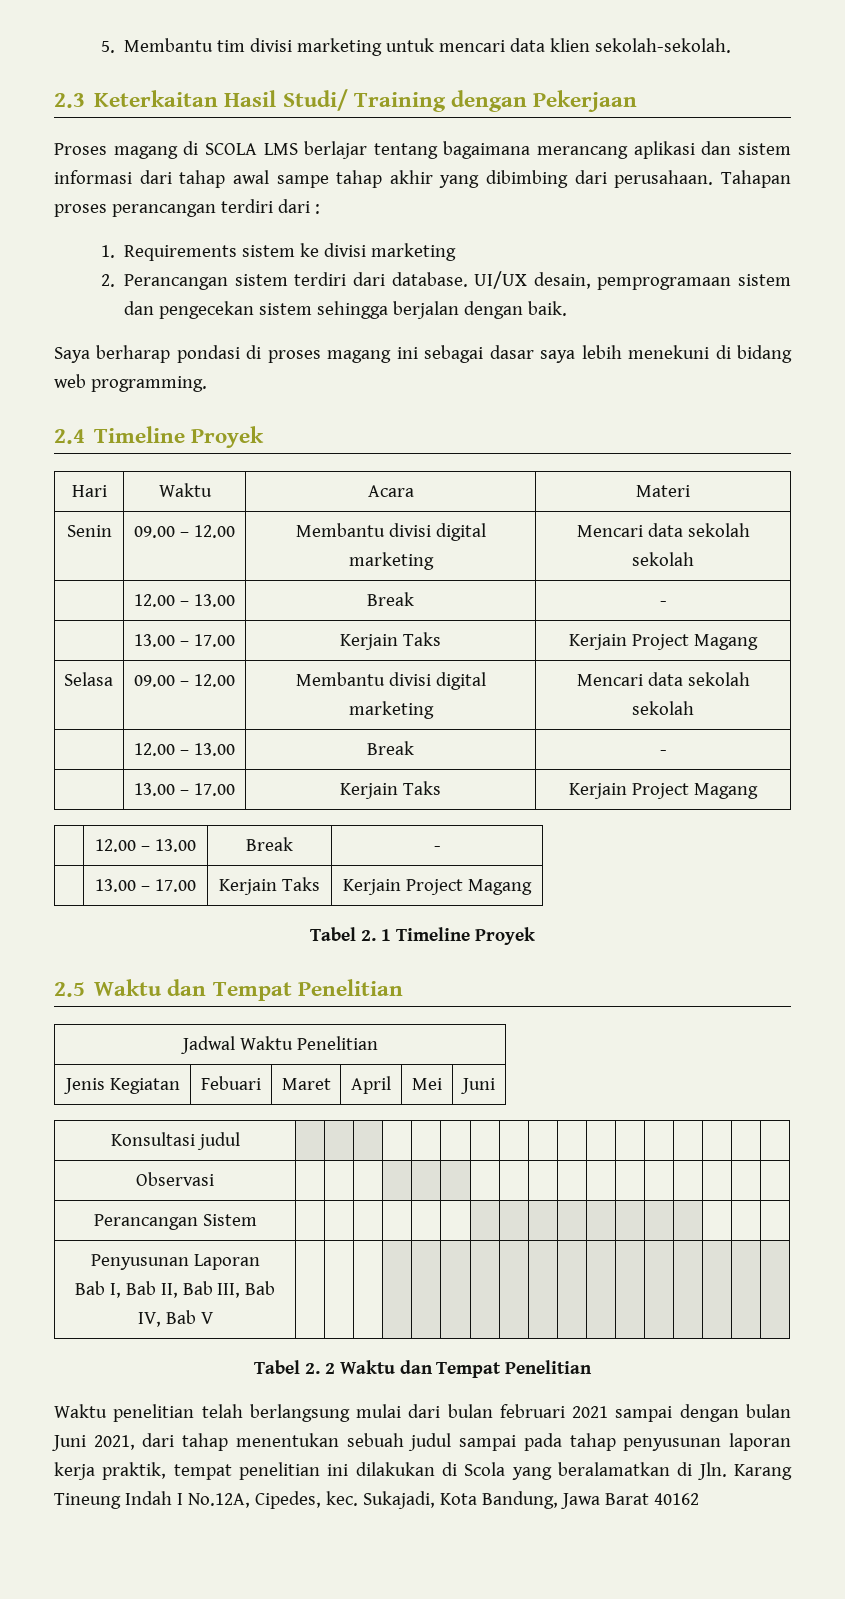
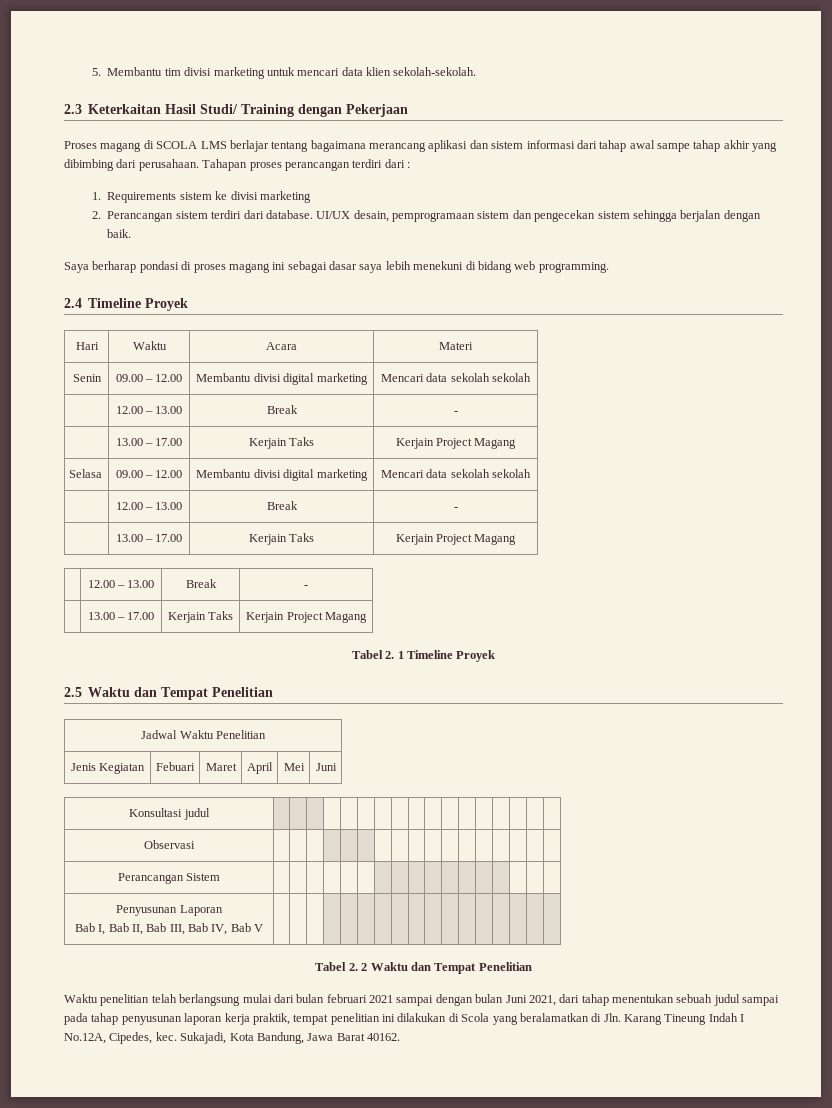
- Sukajadi, Kota Bandung, Jawa Barat 40162
+ Sukajadi, Kota Bandung, Jawa Barat 40162.

